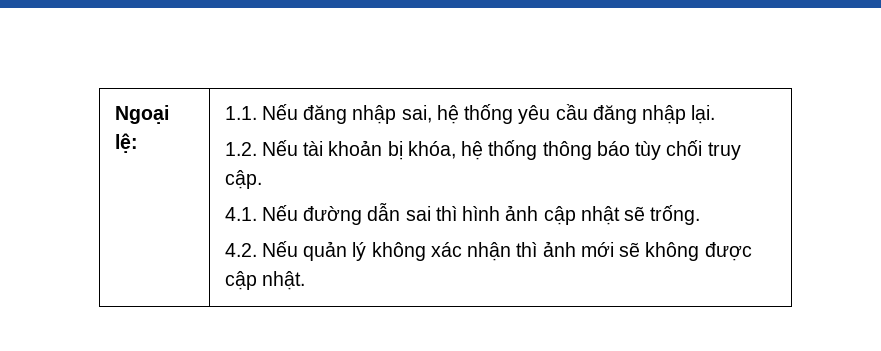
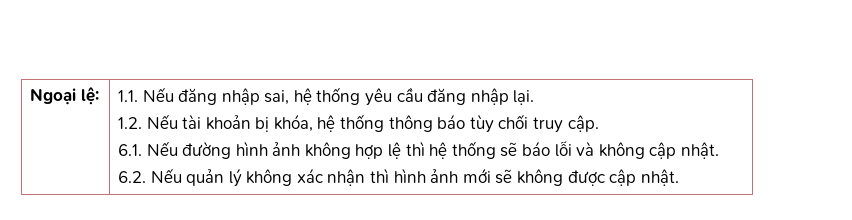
- 4.1. Nếu đường dẫn sai thì hình ảnh cập nhật sẽ trống.
- 4.2. Nếu quản lý không xác nhận thì ảnh mới sẽ không được cập nhật.
+ 6.1. Nếu đường hình ảnh không hợp lệ thì hệ thống sẽ báo lỗi và không cập nhật.
+ 6.2. Nếu quản lý không xác nhận thì hình ảnh mới sẽ không được cập nhật.

